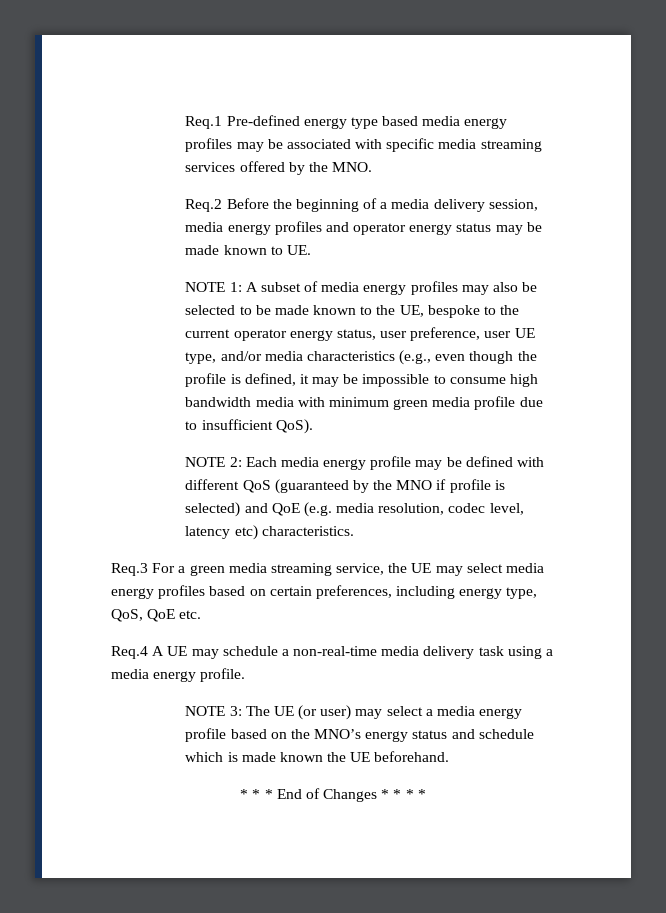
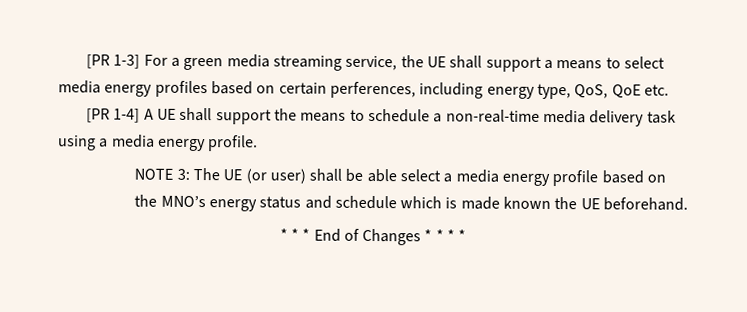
- Req.1 Pre-defined energy type based media energy profiles may be associated with specific media streaming services offered by the MNO.
- Req.2 Before the beginning of a media delivery session, media energy profiles and operator energy status may be made known to UE.
- NOTE 1: A subset of media energy profiles may also be selected to be made known to the UE, bespoke to the current operator energy status, user preference, user UE type, and/or media characteristics (e.g., even though the profile is defined, it may be impossible to consume high bandwidth media with minimum green media profile due to insufficient QoS).
- NOTE 2: Each media energy profile may be defined with different QoS (guaranteed by the MNO if profile is selected) and QoE (e.g. media resolution, codec level, latency etc) characteristics.
- Req.3 For a green media streaming service, the UE may select media energy profiles based on certain preferences, including energy type, QoS, QoE etc.
+ [PR 1-3] For a green media streaming service, the UE shall support a means to select media energy profiles based on certain perferences, including energy type, QoS, QoE etc.
- Req.4 A UE may schedule a non-real-time media delivery task using a media energy profile.
+ [PR 1-4] A UE shall support the means to schedule a non-real-time media delivery task using a media energy profile.
- NOTE 3: The UE (or user) may select a media energy profile based on the MNO’s energy status and schedule which is made known the UE beforehand.
+ NOTE 3: The UE (or user) shall be able select a media energy profile based on the MNO’s energy status and schedule which is made known the UE beforehand.

